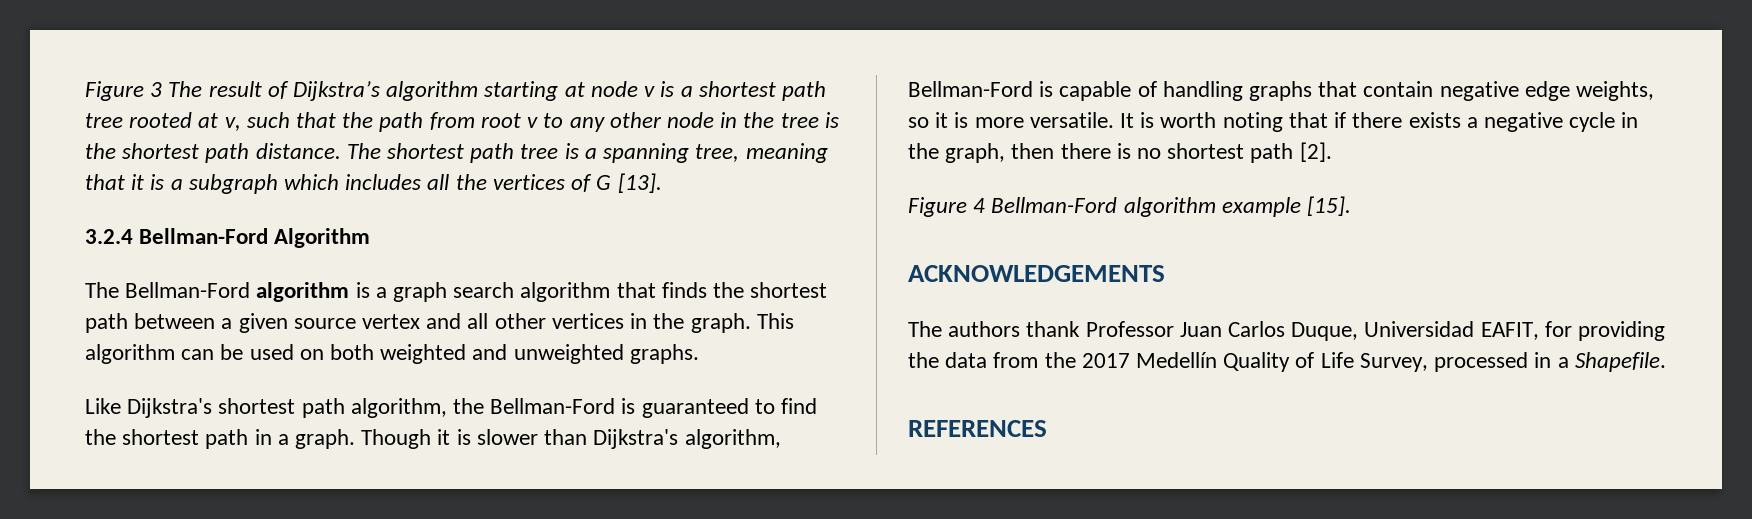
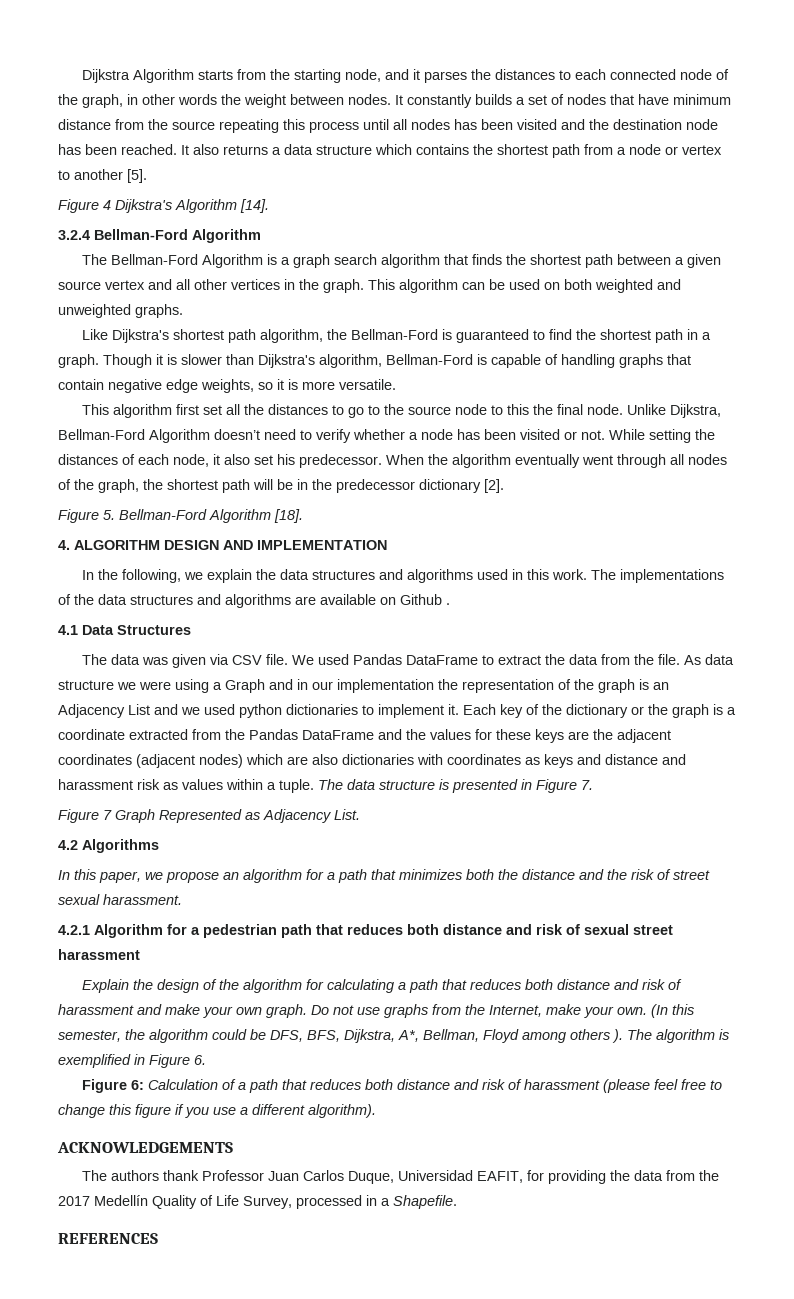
- Figure 3 The result of Dijkstra’s algorithm starting at node v is a shortest path tree rooted at v, such that the path from root v to any other node in the tree is the shortest path distance. The shortest path tree is a spanning tree, meaning that it is a subgraph which includes all the vertices of G [13].
+ Dijkstra Algorithm starts from the starting node, and it parses the distances to each connected node of the graph, in other words the weight between nodes. It constantly builds a set of nodes that have minimum distance from the source repeating this process until all nodes has been visited and the destination node has been reached. It also returns a data structure which contains the shortest path from a node or vertex to another [5].
+ Figure 4 Dijkstra's Algorithm [14].
- The Bellman-Ford algorithm is a graph search algorithm that finds the shortest path between a given source vertex and all other vertices in the graph.
+ The Bellman-Ford Algorithm is a graph search algorithm that finds the shortest path between a given source vertex and all other vertices in the graph.
- Though it is slower than Dijkstra's algorithm, Bellman-Ford is capable of handling graphs that contain negative edge weights, so it is more versatile. It is worth noting that if there exists a negative cycle in the graph, then there is no shortest path [2].
- Figure 4 Bellman-Ford algorithm example [15].
+ Though it is slower than Dijkstra's algorithm, Bellman-Ford is capable of handling graphs that contain negative edge weights, so it is more versatile.
+ This algorithm first set all the distances to go to the source node to this the final node. Unlike Dijkstra, Bellman-Ford Algorithm doesn’t need to verify whether a node has been visited or not. While setting the distances of each node, it also set his predecessor. When the algorithm eventually went through all nodes of the graph, the shortest path will be in the predecessor dictionary [2].
+ Figure 5. Bellman-Ford Algorithm [18].
+ 4. ALGORITHM DESIGN AND IMPLEMENTATION
+ In the following, we explain the data structures and algorithms used in this work. The implementations of the data structures and algorithms are available on Github .
+ 4.1 Data Structures
+ The data was given via CSV file. We used Pandas DataFrame to extract the data from the file. As data structure we were using a Graph and in our implementation the representation of the graph is an Adjacency List and we used python dictionaries to implement it. Each key of the dictionary or the graph is a coordinate extracted from the Pandas DataFrame and the values for these keys are the adjacent coordinates (adjacent nodes) which are also dictionaries with coordinates as keys and distance and harassment risk as values within a tuple. The data structure is presented in Figure 7.
+ Figure 7 Graph Represented as Adjacency List.
+ 4.2 Algorithms
+ In this paper, we propose an algorithm for a path that minimizes both the distance and the risk of street sexual harassment.
+ 4.2.1 Algorithm for a pedestrian path that reduces both distance and risk of sexual street harassment
+ Explain the design of the algorithm for calculating a path that reduces both distance and risk of harassment and make your own graph. Do not use graphs from the Internet, make your own. (In this semester, the algorithm could be DFS, BFS, Dijkstra, A*, Bellman, Floyd among others ). The algorithm is exemplified in Figure 6.
+ Figure 6: Calculation of a path that reduces both distance and risk of harassment (please feel free to change this figure if you use a different algorithm).

